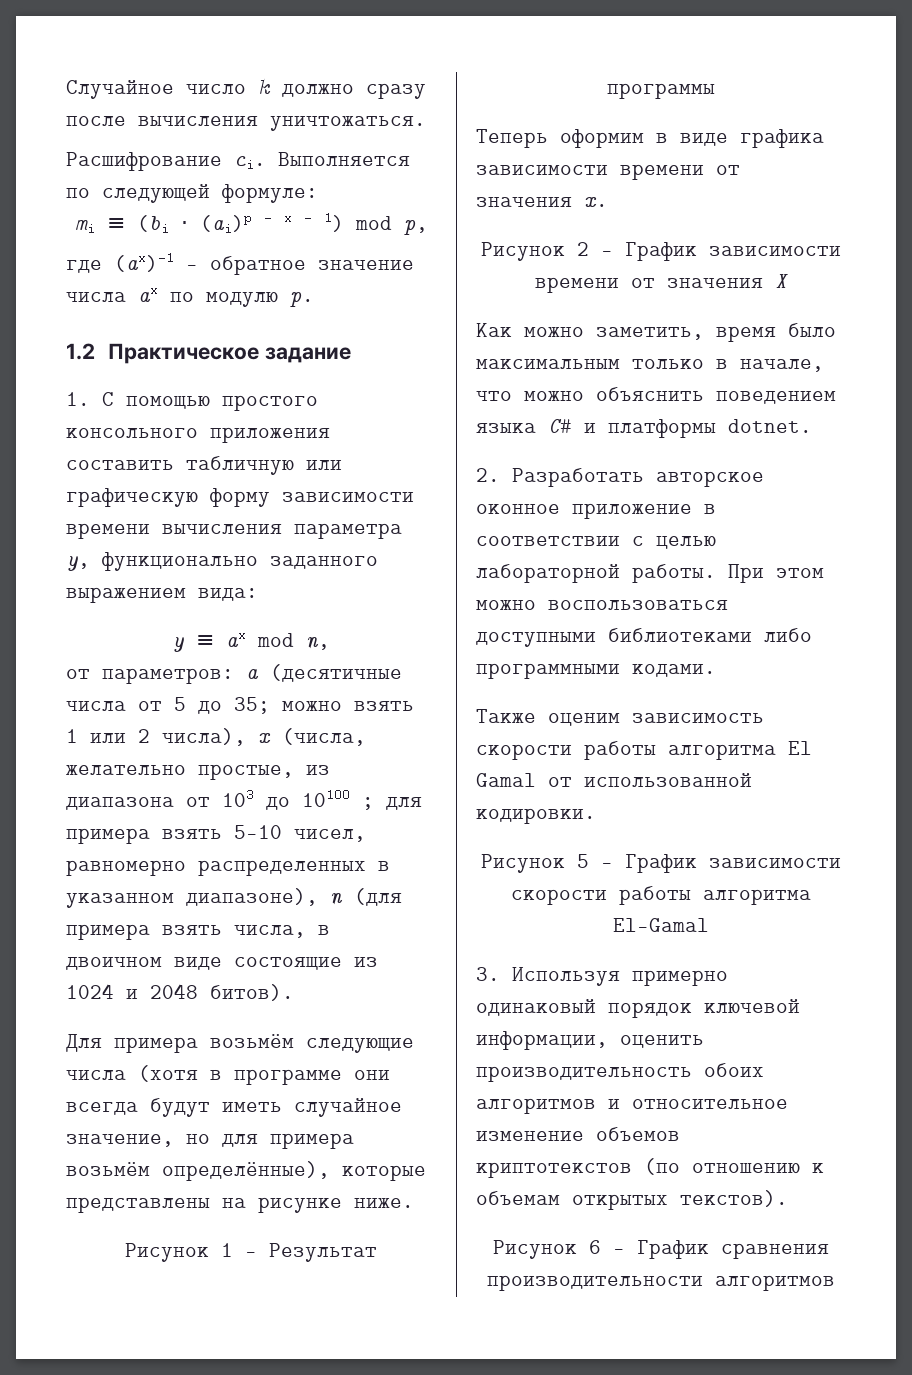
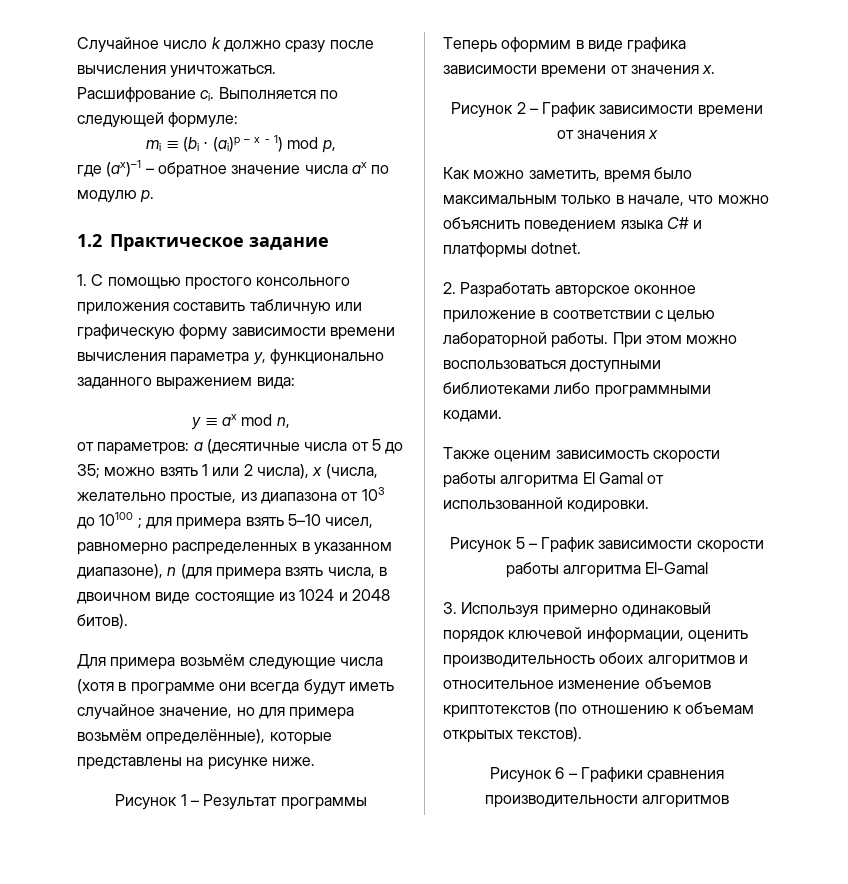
- Рисунок 2 – График зависимости времени от значения X
+ Рисунок 2 – График зависимости времени от значения x
- Рисунок 6 – График сравнения производительности алгоритмов
+ Рисунок 6 – Графики сравнения производительности алгоритмов

